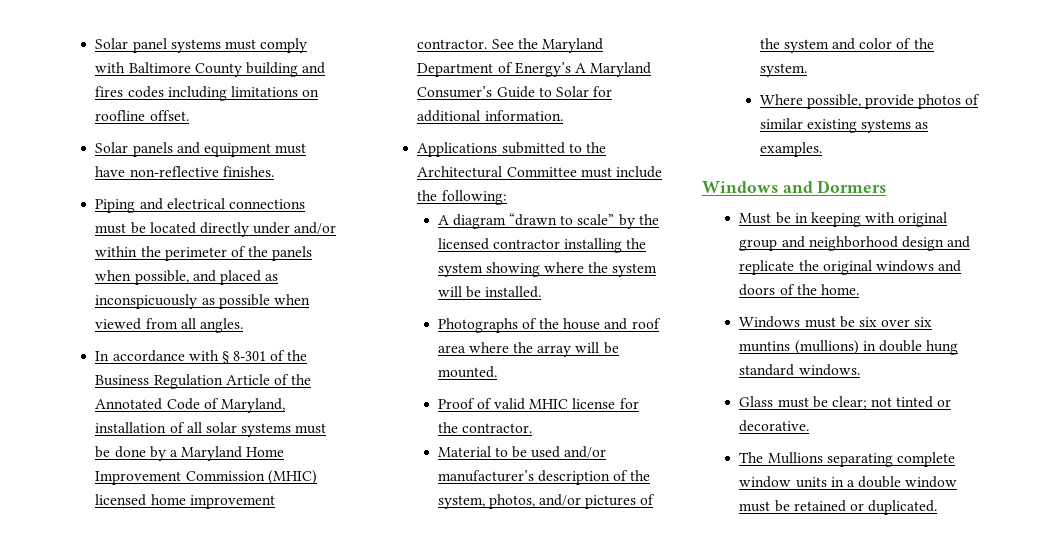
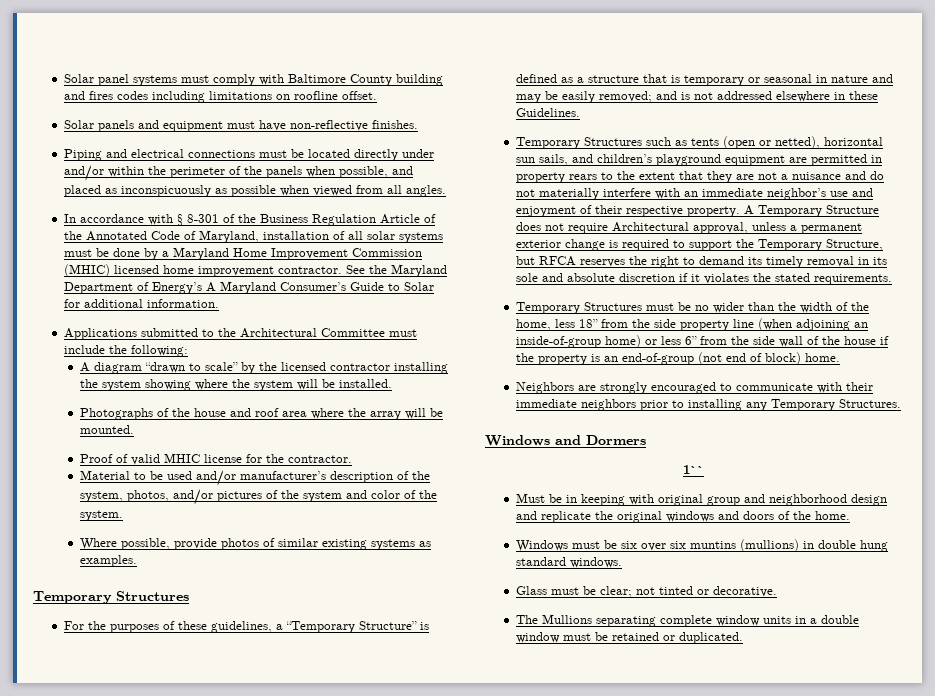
  Where possible, provide photos of similar existing systems as examples.
+ Temporary Structures
+ For the purposes of these guidelines, a “Temporary Structure” is defined as a structure that is temporary or seasonal in nature and may be easily removed; and is not addressed elsewhere in these Guidelines.
+ Temporary Structures such as tents (open or netted), horizontal sun sails, and children’s playground equipment are permitted in property rears to the extent that they are not a nuisance and do not materially interfere with an immediate neighbor’s use and enjoyment of their respective property. A Temporary Structure does not require Architectural approval, unless a permanent exterior change is required to support the Temporary Structure, but RFCA reserves the right to demand its timely removal in its sole and absolute discretion if it violates the stated requirements.
+ Temporary Structures must be no wider than the width of the home, less 18” from the side property line (when adjoining an inside-of-group home) or less 6” from the side wall of the house if the property is an end-of-group (not end of block) home.
+ Neighbors are strongly encouraged to communicate with their immediate neighbors prior to installing any Temporary Structures.
+ 1``

